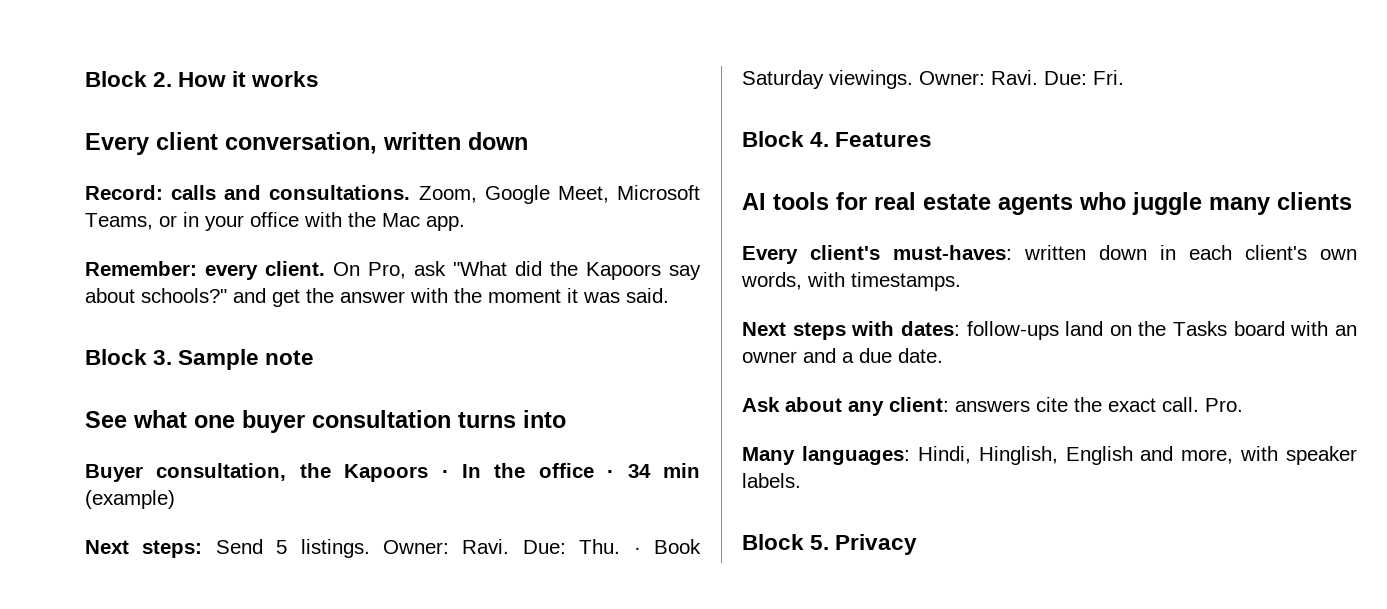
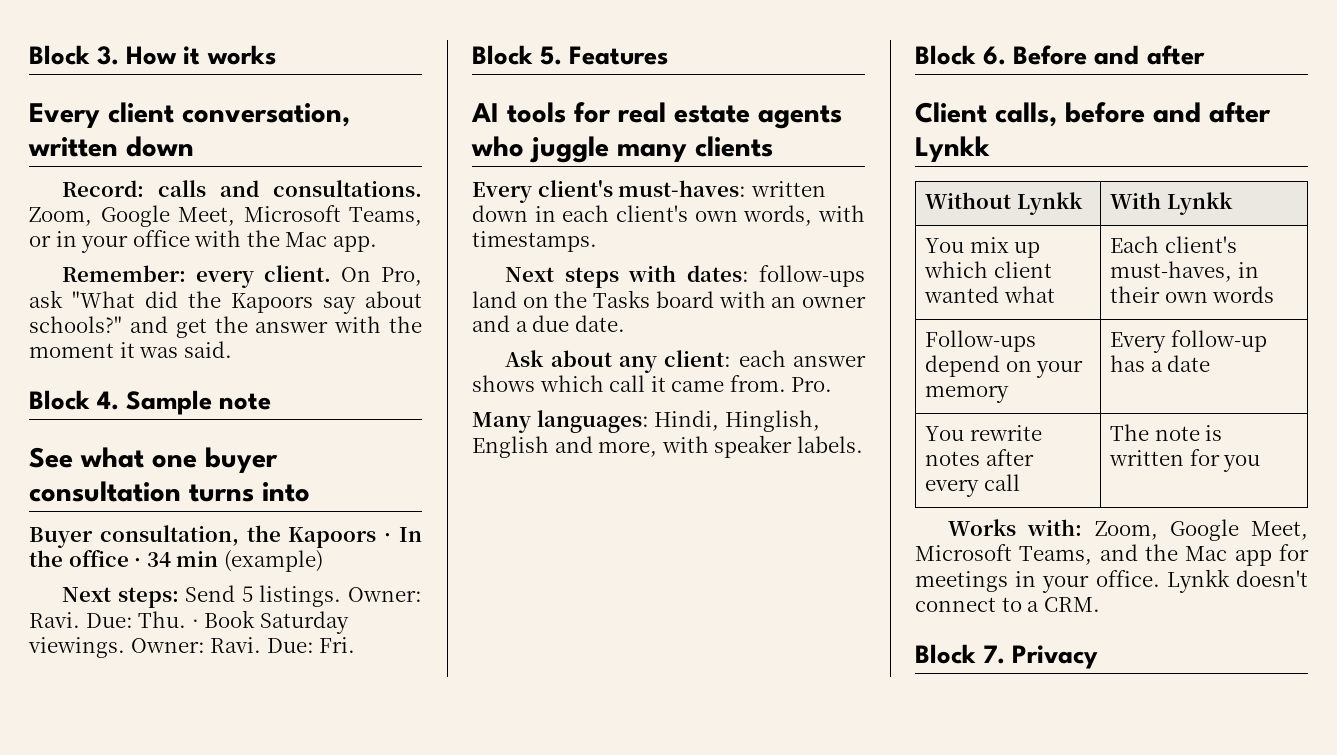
- Block 2. How it works
+ Block 3. How it works
- Block 3. Sample note
+ Block 4. Sample note
- Block 4. Features
+ Block 5. Features
- Ask about any client: answers cite the exact call.
+ Ask about any client: each answer shows which call it came from.
- Block 5. Privacy
+ Block 6. Before and after
+ Client calls, before and after Lynkk
+ Without Lynkk | With Lynkk
+ You mix up which client wanted what | Each client's must-haves, in their own words
+ Follow-ups depend on your memory | Every follow-up has a date
+ You rewrite notes after every call | The note is written for you
+ Works with: Zoom, Google Meet, Microsoft Teams, and the Mac app for meetings in your office. Lynkk doesn't connect to a CRM.
+ Block 7. Privacy

